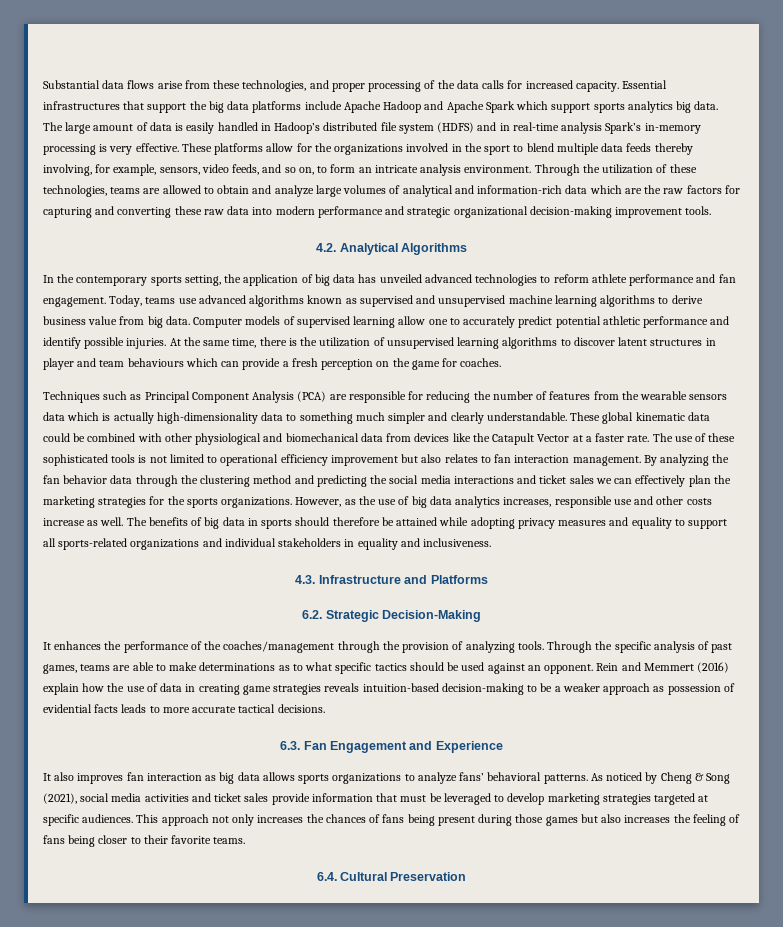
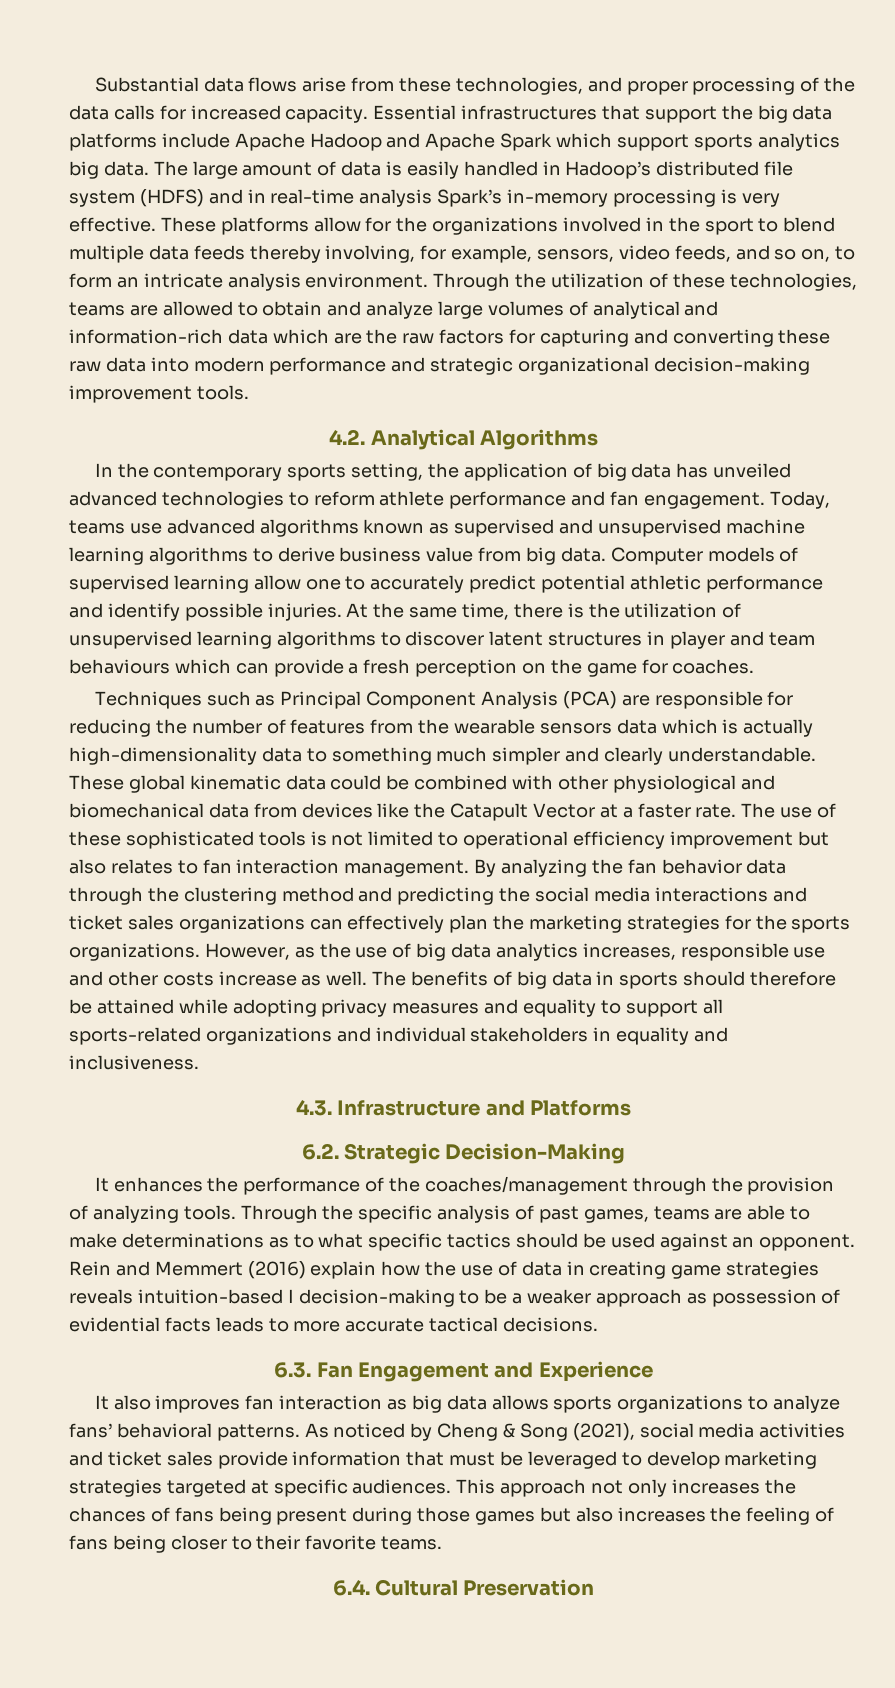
- By analyzing the fan behavior data through the clustering method and predicting the social media interactions and ticket sales we can effectively plan the marketing strategies for the sports organizations.
+ By analyzing the fan behavior data through the clustering method and predicting the social media interactions and ticket sales organizations can effectively plan the marketing strategies for the sports organizations.
- Rein and Memmert (2016) explain how the use of data in creating game strategies reveals intuition-based decision-making to be a weaker approach as possession of evidential facts leads to more accurate tactical decisions.
+ Rein and Memmert (2016) explain how the use of data in creating game strategies reveals intuition-based I decision-making to be a weaker approach as possession of evidential facts leads to more accurate tactical decisions.

